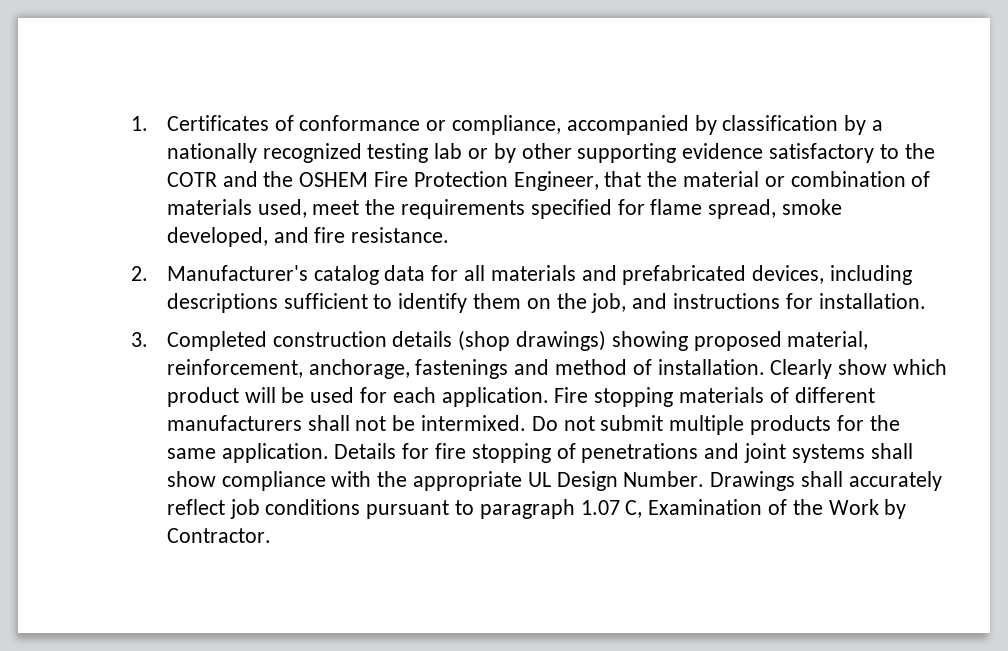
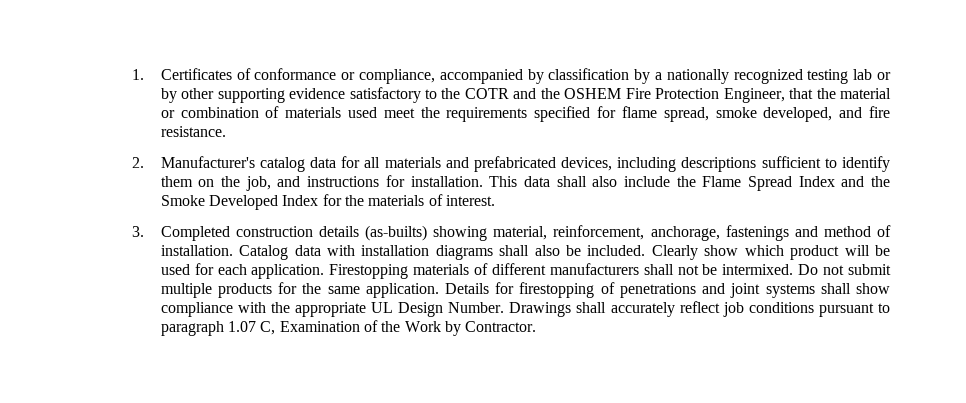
- 1. Certificates of conformance or compliance, accompanied by classification by a nationally recognized testing lab or by other supporting evidence satisfactory to the COTR and the OSHEM Fire Protection Engineer, that the material or combination of materials used, meet the requirements specified for flame spread, smoke developed, and fire resistance.
+ 1. Certificates of conformance or compliance, accompanied by classification by a nationally recognized testing lab or by other supporting evidence satisfactory to the COTR and the OSHEM Fire Protection Engineer, that the material or combination of materials used meet the requirements specified for flame spread, smoke developed, and fire resistance.
+ This data shall also include the Flame Spread Index and the Smoke Developed Index for the materials of interest.
- 3. Completed construction details (shop drawings) showing proposed material, reinforcement, anchorage, fastenings and method of installation.
+ 3. Completed construction details (as-builts) showing material, reinforcement, anchorage, fastenings and method of installation.
+ Catalog data with installation diagrams shall also be included.
- Fire stopping materials of different manufacturers shall not be intermixed.
+ Firestopping materials of different manufacturers shall not be intermixed.
- Details for fire stopping of penetrations and joint systems shall show compliance with the appropriate UL Design Number.
+ Details for firestopping of penetrations and joint systems shall show compliance with the appropriate UL Design Number.

